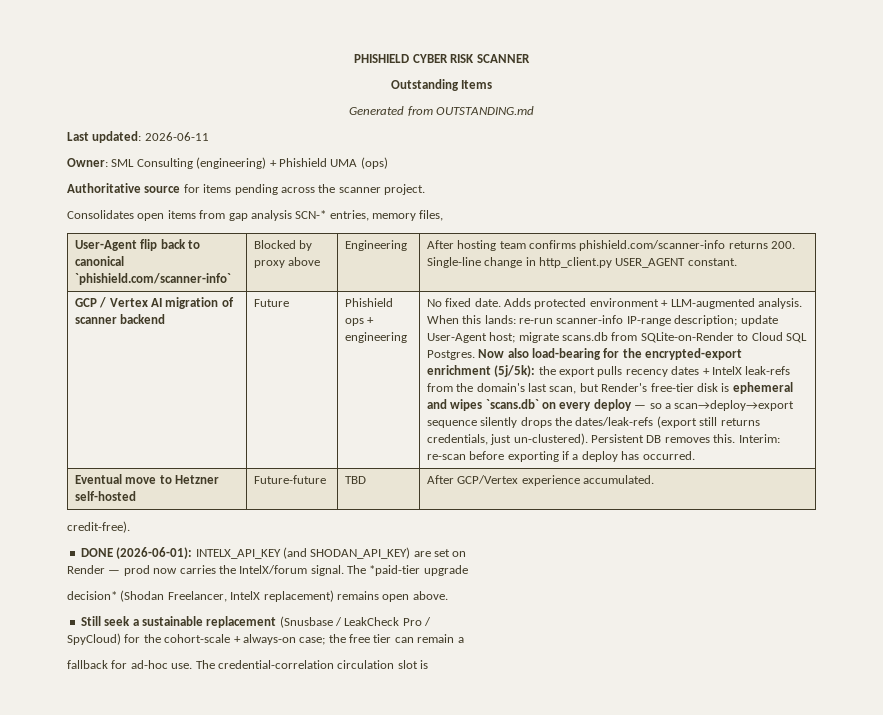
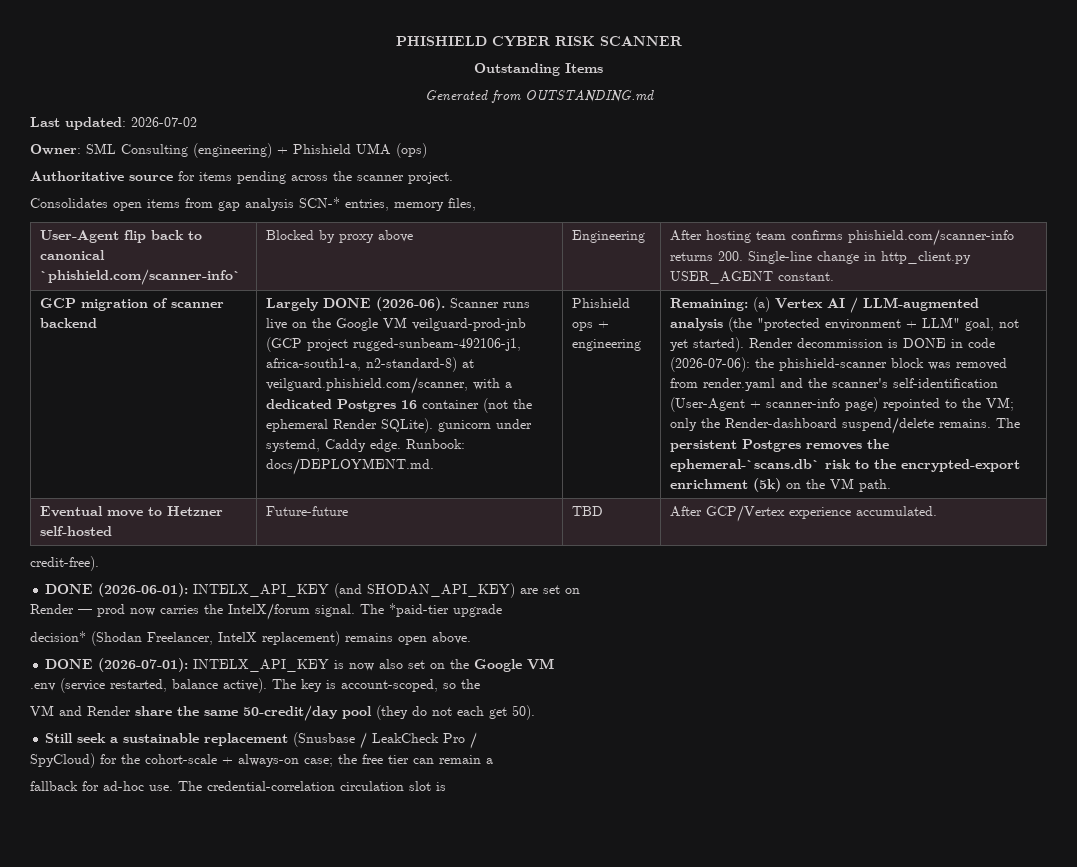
- Last updated: 2026-06-11
+ Last updated: 2026-07-02
- GCP / Vertex AI migration of scanner backend
+ GCP migration of scanner backend
- Future | Phishield ops + engineering | No fixed date. Adds protected environment + LLM-augmented analysis. When this lands: re-run scanner-info IP-range description; update User-Agent host; migrate scans.db from SQLite-on-Render to Cloud SQL Postgres. Now also load-bearing for the encrypted-export enrichment (5j/5k): the export pulls recency dates + IntelX leak-refs from the domain's last scan, but Render's free-tier disk is ephemeral and wipes `scans.db` on every deploy — so a scan→deploy→export sequence silently drops the dates/leak-refs (export still returns credentials, just un-clustered). Persistent DB removes this. Interim: re-scan before exporting if a deploy has occurred.
+ Largely DONE (2026-06). Scanner runs live on the Google VM veilguard-prod-jnb (GCP project rugged-sunbeam-492106-j1, africa-south1-a, n2-standard-8) at veilguard.phishield.com/scanner, with a dedicated Postgres 16 container (not the ephemeral Render SQLite). gunicorn under systemd, Caddy edge. Runbook: docs/DEPLOYMENT.md. | Phishield ops + engineering | Remaining: (a) Vertex AI / LLM-augmented analysis (the "protected environment + LLM" goal, not yet started). Render decommission is DONE in code (2026-07-06): the phishield-scanner block was removed from render.yaml and the scanner's self-identification (User-Agent + scanner-info page) repointed to the VM; only the Render-dashboard suspend/delete remains. The persistent Postgres removes the ephemeral-`scans.db` risk to the encrypted-export enrichment (5k) on the VM path.
+ DONE (2026-07-01): INTELX_API_KEY is now also set on the Google VM
+ .env (service restarted, balance active). The key is account-scoped, so the
+ VM and Render share the same 50-credit/day pool (they do not each get 50).

